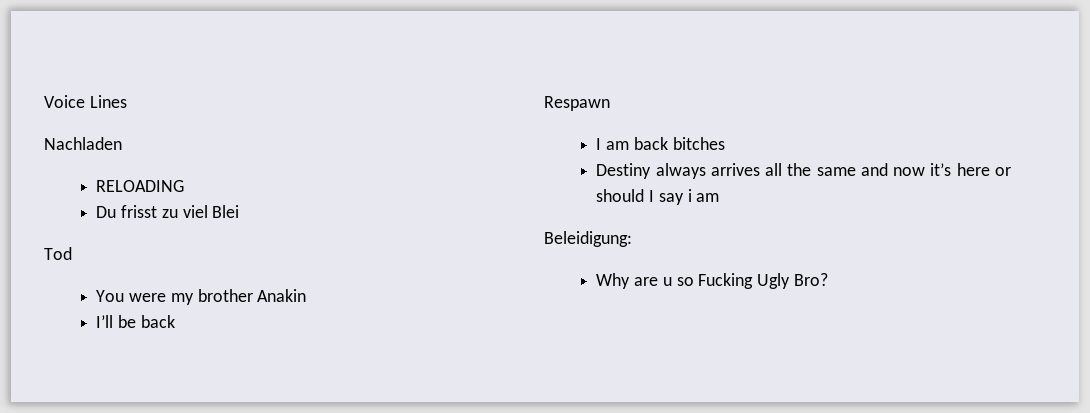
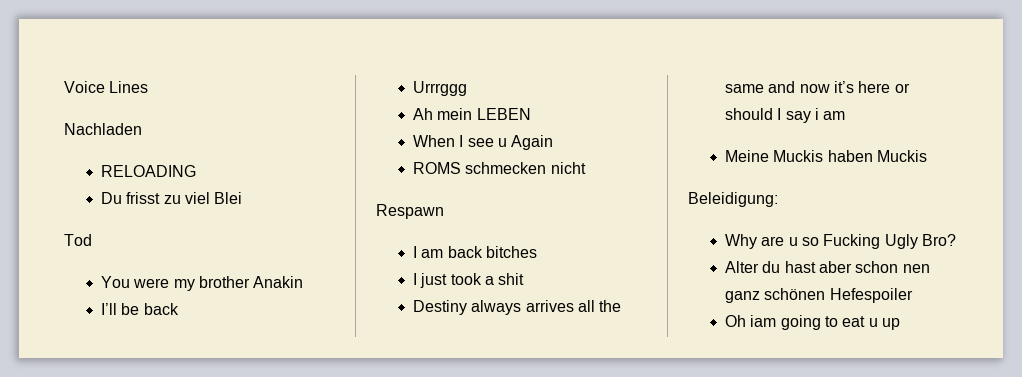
+ Urrrggg
+ Ah mein LEBEN
+ When I see u Again
+ ROMS schmecken nicht
+ I just took a shit
+ Meine Muckis haben Muckis
+ Alter du hast aber schon nen ganz schönen Hefespoiler
+ Oh iam going to eat u up

